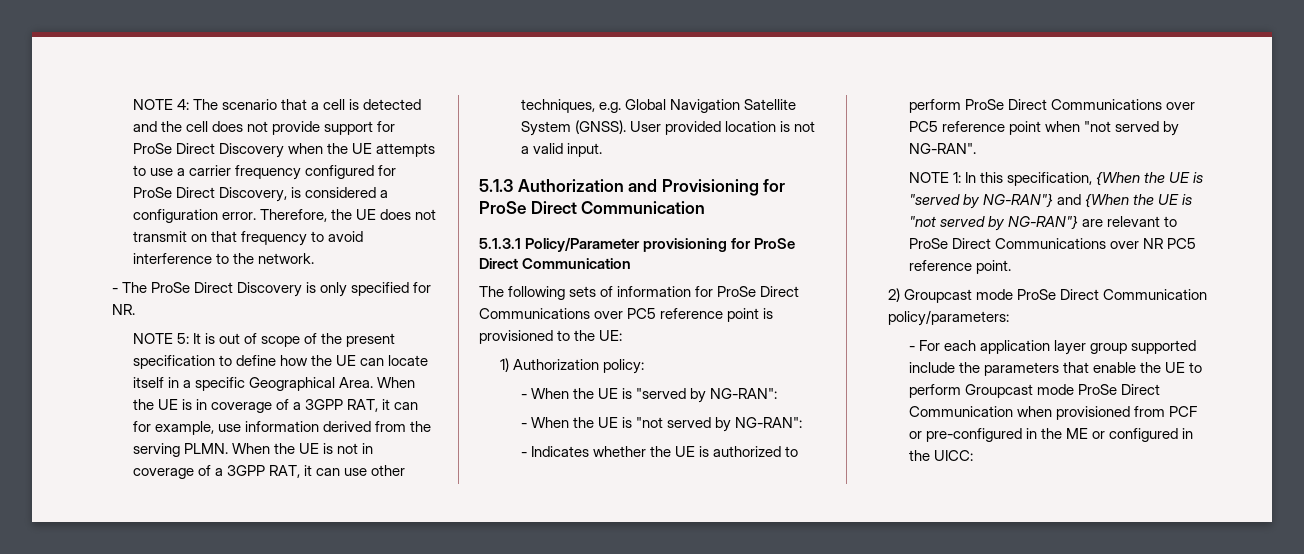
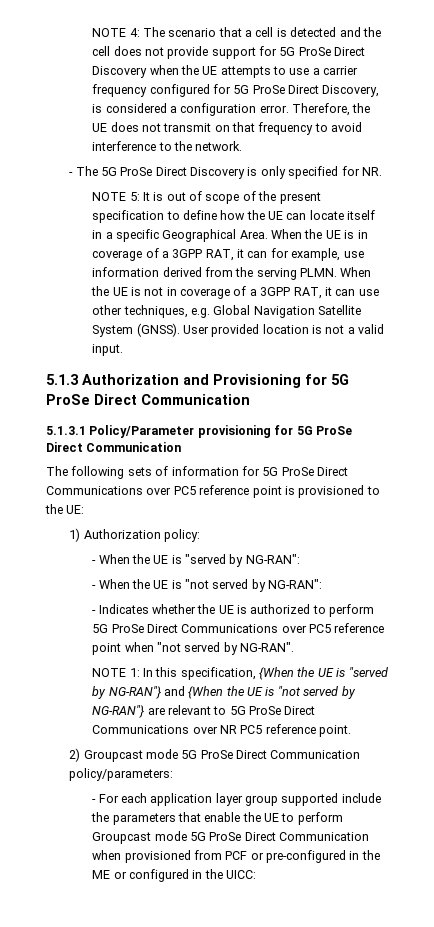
- NOTE 4: The scenario that a cell is detected and the cell does not provide support for ProSe Direct Discovery when the UE attempts to use a carrier frequency configured for ProSe Direct Discovery, is considered a configuration error.
+ NOTE 4: The scenario that a cell is detected and the cell does not provide support for 5G ProSe Direct Discovery when the UE attempts to use a carrier frequency configured for 5G ProSe Direct Discovery, is considered a configuration error.
- - The ProSe Direct Discovery is only specified for NR.
+ - The 5G ProSe Direct Discovery is only specified for NR.
- 5.1.3 Authorization and Provisioning for ProSe Direct Communication
+ 5.1.3 Authorization and Provisioning for 5G ProSe Direct Communication
- 5.1.3.1 Policy/Parameter provisioning for ProSe Direct Communication
+ 5.1.3.1 Policy/Parameter provisioning for 5G ProSe Direct Communication
- The following sets of information for ProSe Direct Communications over PC5 reference point is provisioned to the UE:
+ The following sets of information for 5G ProSe Direct Communications over PC5 reference point is provisioned to the UE:
- - Indicates whether the UE is authorized to perform ProSe Direct Communications over PC5 reference point when "not served by NG-RAN".
+ - Indicates whether the UE is authorized to perform 5G ProSe Direct Communications over PC5 reference point when "not served by NG-RAN".
- NOTE 1: In this specification, {When the UE is "served by NG-RAN"} and {When the UE is "not served by NG-RAN"} are relevant to ProSe Direct Communications over NR PC5 reference point.
+ NOTE 1: In this specification, {When the UE is "served by NG-RAN"} and {When the UE is "not served by NG-RAN"} are relevant to 5G ProSe Direct Communications over NR PC5 reference point.
- 2) Groupcast mode ProSe Direct Communication policy/parameters:
+ 2) Groupcast mode 5G ProSe Direct Communication policy/parameters:
- - For each application layer group supported include the parameters that enable the UE to perform Groupcast mode ProSe Direct Communication when provisioned from PCF or pre-configured in the ME or configured in the UICC:
+ - For each application layer group supported include the parameters that enable the UE to perform Groupcast mode 5G ProSe Direct Communication when provisioned from PCF or pre-configured in the ME or configured in the UICC:

